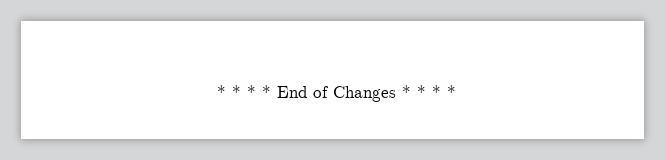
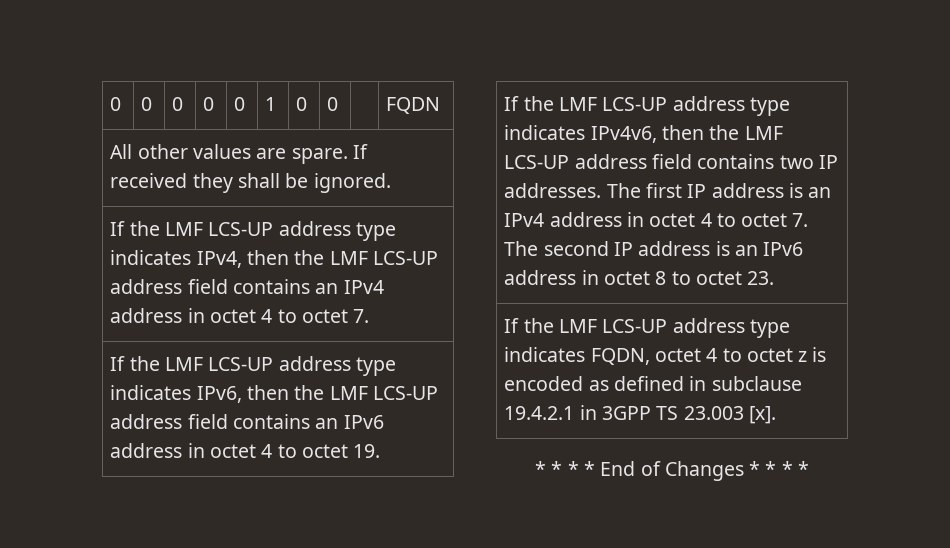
+ 0 | 0 | 0 | 0 | 0 | 1 | 0 | 0 | | FQDN
+ All other values are spare. If received they shall be ignored.
+ If the LMF LCS-UP address type indicates IPv4, then the LMF LCS-UP address field contains an IPv4 address in octet 4 to octet 7.
+ If the LMF LCS-UP address type indicates IPv6, then the LMF LCS-UP address field contains an IPv6 address in octet 4 to octet 19.
+ If the LMF LCS-UP address type indicates IPv4v6, then the LMF LCS-UP address field contains two IP addresses. The first IP address is an IPv4 address in octet 4 to octet 7. The second IP address is an IPv6 address in octet 8 to octet 23.
+ If the LMF LCS-UP address type indicates FQDN, octet 4 to octet z is encoded as defined in subclause 19.4.2.1 in 3GPP TS 23.003 [x].

